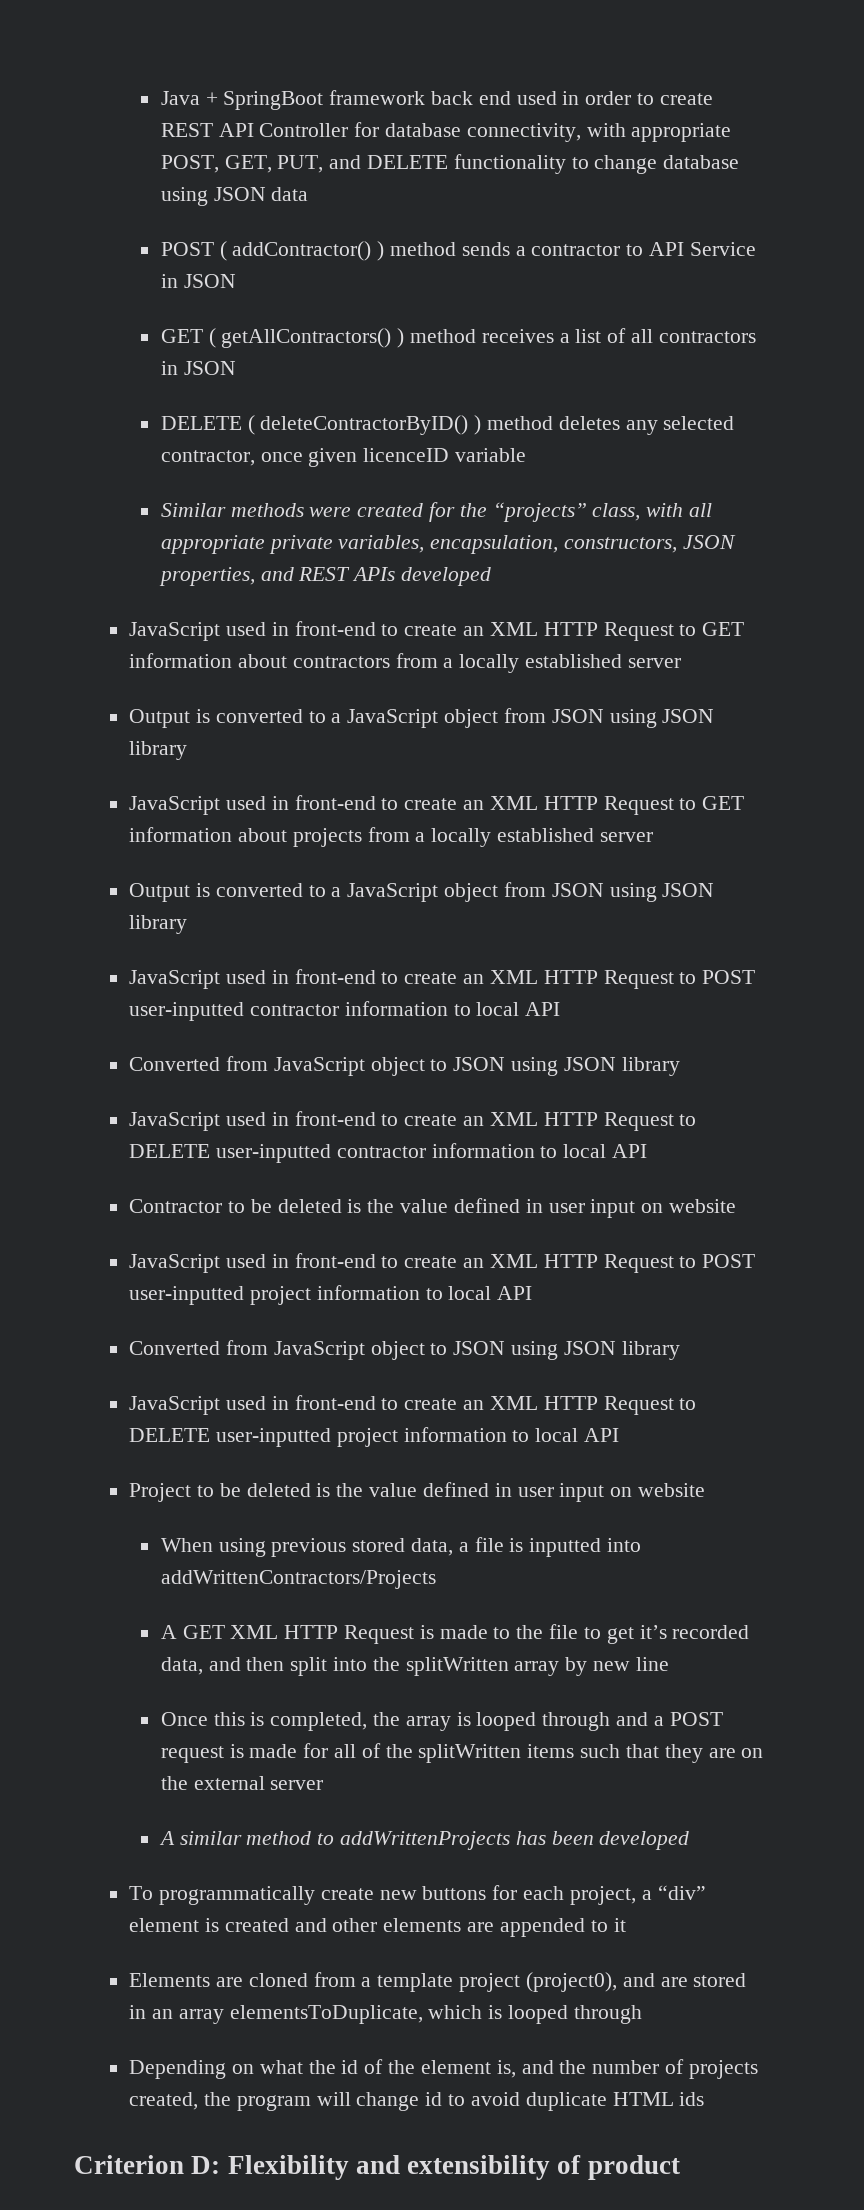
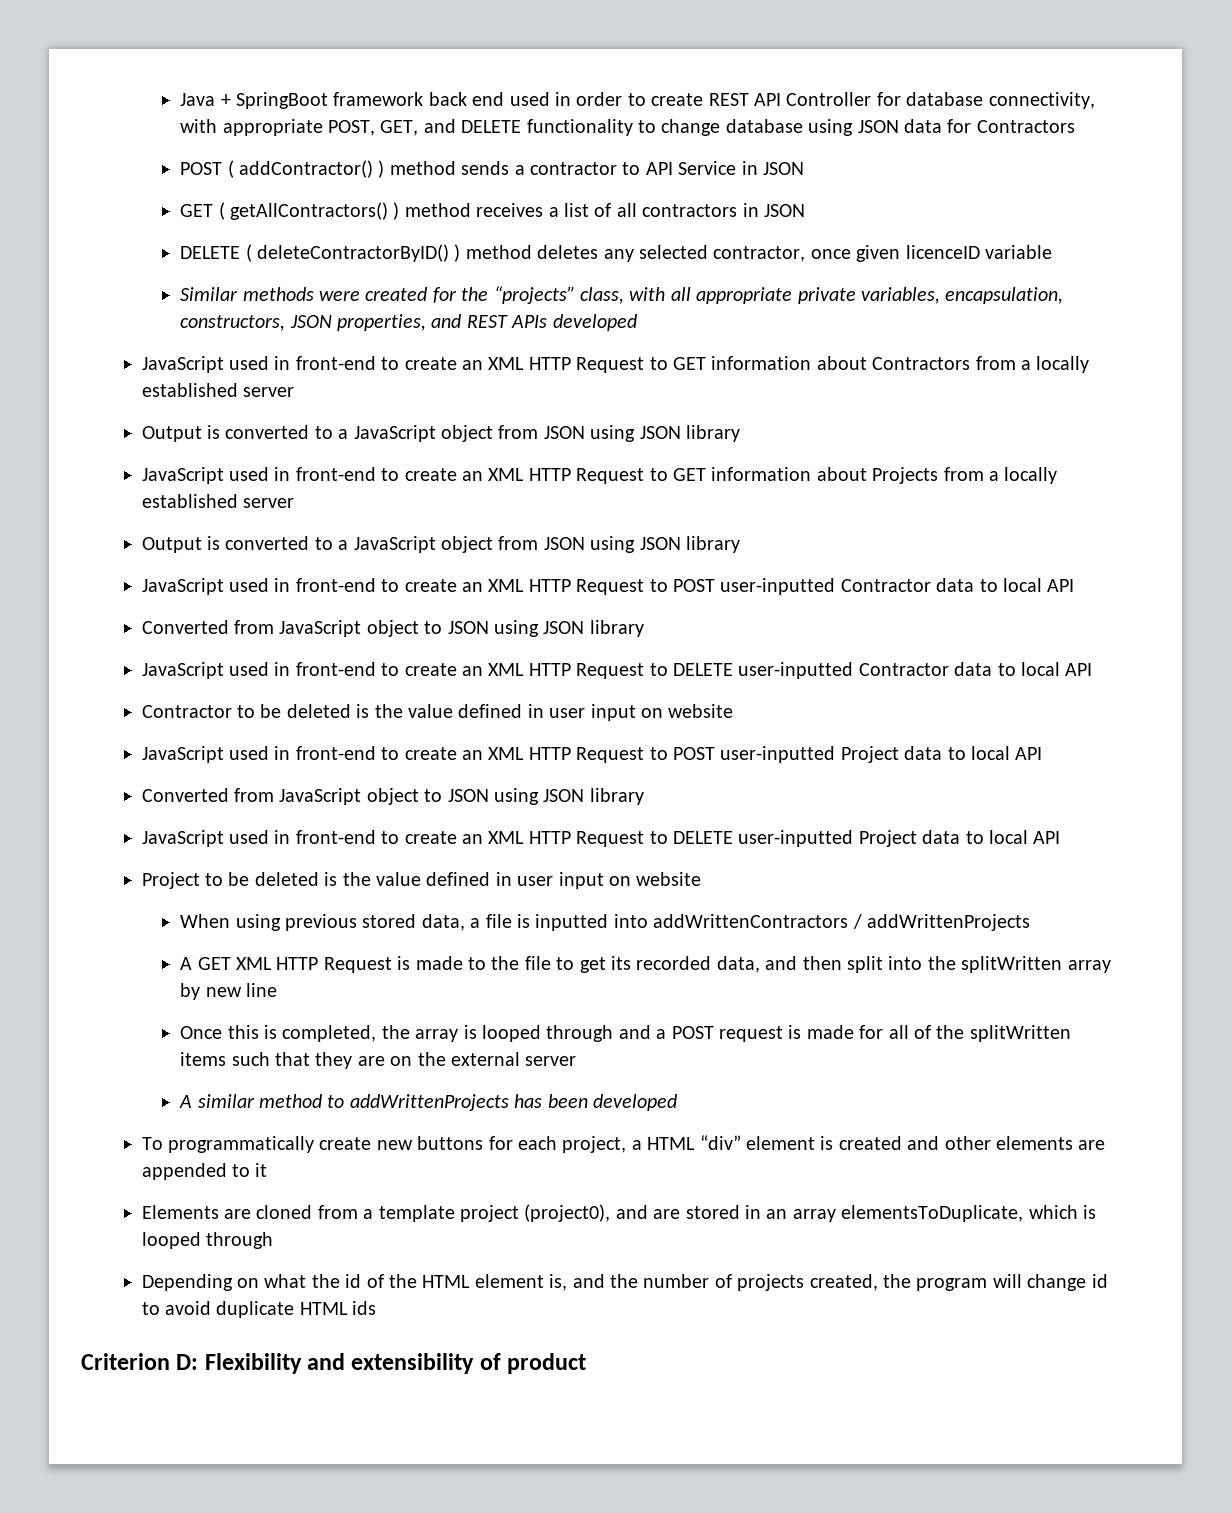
- Java + SpringBoot framework back end used in order to create REST API Controller for database connectivity, with appropriate POST, GET, PUT, and DELETE functionality to change database using JSON data
+ Java + SpringBoot framework back end used in order to create REST API Controller for database connectivity, with appropriate POST, GET, and DELETE functionality to change database using JSON data for Contractors
- JavaScript used in front-end to create an XML HTTP Request to GET information about contractors from a locally established server
+ JavaScript used in front-end to create an XML HTTP Request to GET information about Contractors from a locally established server
- JavaScript used in front-end to create an XML HTTP Request to GET information about projects from a locally established server
+ JavaScript used in front-end to create an XML HTTP Request to GET information about Projects from a locally established server
- JavaScript used in front-end to create an XML HTTP Request to POST user-inputted contractor information to local API
+ JavaScript used in front-end to create an XML HTTP Request to POST user-inputted Contractor data to local API
- JavaScript used in front-end to create an XML HTTP Request to DELETE user-inputted contractor information to local API
+ JavaScript used in front-end to create an XML HTTP Request to DELETE user-inputted Contractor data to local API
- JavaScript used in front-end to create an XML HTTP Request to POST user-inputted project information to local API
+ JavaScript used in front-end to create an XML HTTP Request to POST user-inputted Project data to local API
- JavaScript used in front-end to create an XML HTTP Request to DELETE user-inputted project information to local API
+ JavaScript used in front-end to create an XML HTTP Request to DELETE user-inputted Project data to local API
- When using previous stored data, a file is inputted into addWrittenContractors/Projects
+ When using previous stored data, a file is inputted into addWrittenContractors / addWrittenProjects
- A GET XML HTTP Request is made to the file to get it’s recorded data, and then split into the splitWritten array by new line
+ A GET XML HTTP Request is made to the file to get its recorded data, and then split into the splitWritten array by new line
- To programmatically create new buttons for each project, a “div” element is created and other elements are appended to it
+ To programmatically create new buttons for each project, a HTML “div” element is created and other elements are appended to it
- Depending on what the id of the element is, and the number of projects created, the program will change id to avoid duplicate HTML ids
+ Depending on what the id of the HTML element is, and the number of projects created, the program will change id to avoid duplicate HTML ids

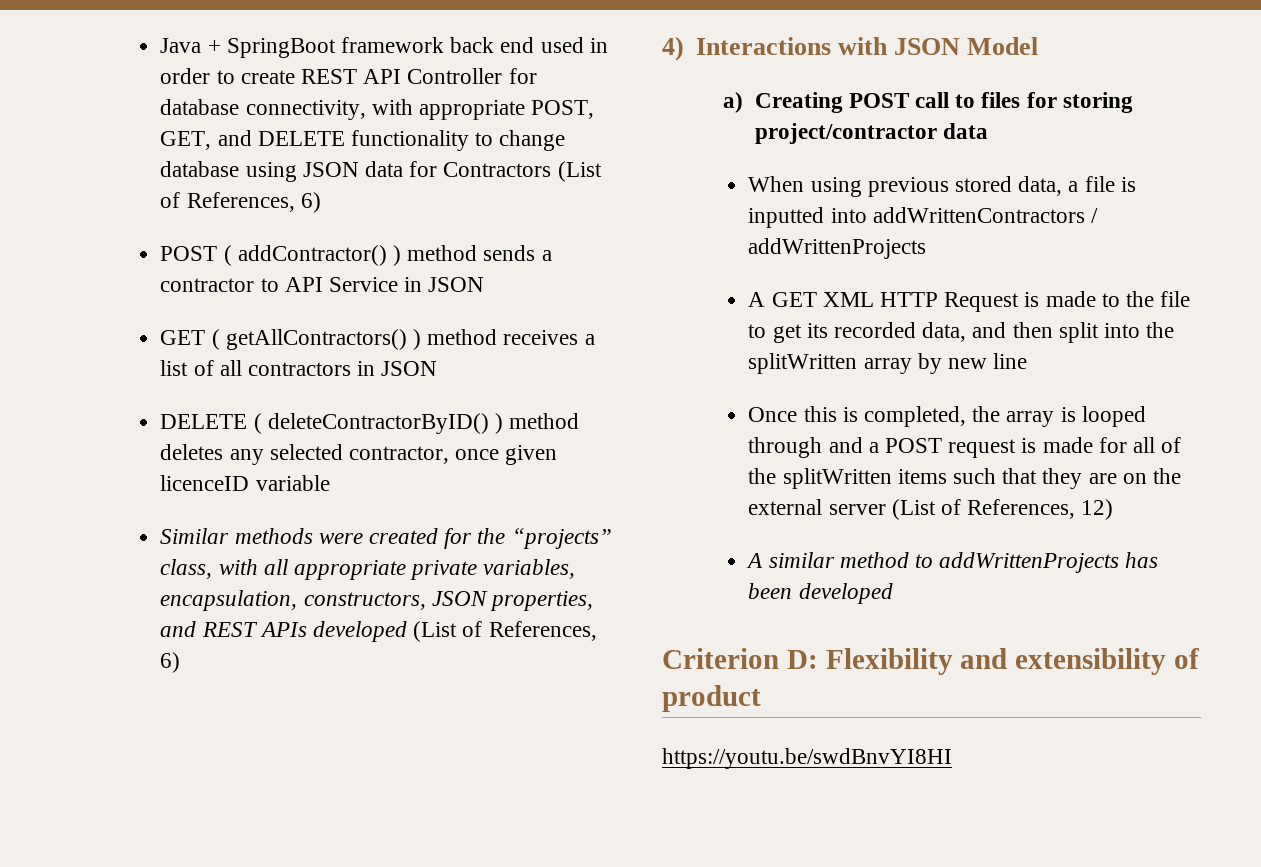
- Java + SpringBoot framework back end used in order to create REST API Controller for database connectivity, with appropriate POST, GET, and DELETE functionality to change database using JSON data for Contractors
+ Java + SpringBoot framework back end used in order to create REST API Controller for database connectivity, with appropriate POST, GET, and DELETE functionality to change database using JSON data for Contractors (List of References, 6)
- Similar methods were created for the “projects” class, with all appropriate private variables, encapsulation, constructors, JSON properties, and REST APIs developed
- JavaScript used in front-end to create an XML HTTP Request to GET information about Contractors from a locally established server
- Output is converted to a JavaScript object from JSON using JSON library
- JavaScript used in front-end to create an XML HTTP Request to GET information about Projects from a locally established server
- Output is converted to a JavaScript object from JSON using JSON library
- JavaScript used in front-end to create an XML HTTP Request to POST user-inputted Contractor data to local API
- Converted from JavaScript object to JSON using JSON library
- JavaScript used in front-end to create an XML HTTP Request to DELETE user-inputted Contractor data to local API
- Contractor to be deleted is the value defined in user input on website
- JavaScript used in front-end to create an XML HTTP Request to POST user-inputted Project data to local API
- Converted from JavaScript object to JSON using JSON library
- JavaScript used in front-end to create an XML HTTP Request to DELETE user-inputted Project data to local API
- Project to be deleted is the value defined in user input on website
+ Similar methods were created for the “projects” class, with all appropriate private variables, encapsulation, constructors, JSON properties, and REST APIs developed (List of References, 6)
+ 4) Interactions with JSON Model
+ a) Creating POST call to files for storing project/contractor data
- Once this is completed, the array is looped through and a POST request is made for all of the splitWritten items such that they are on the external server
+ Once this is completed, the array is looped through and a POST request is made for all of the splitWritten items such that they are on the external server (List of References, 12)
- To programmatically create new buttons for each project, a HTML “div” element is created and other elements are appended to it
- Elements are cloned from a template project (project0), and are stored in an array elementsToDuplicate, which is looped through
- Depending on what the id of the HTML element is, and the number of projects created, the program will change id to avoid duplicate HTML ids
+ https://youtu.be/swdBnvYI8HI

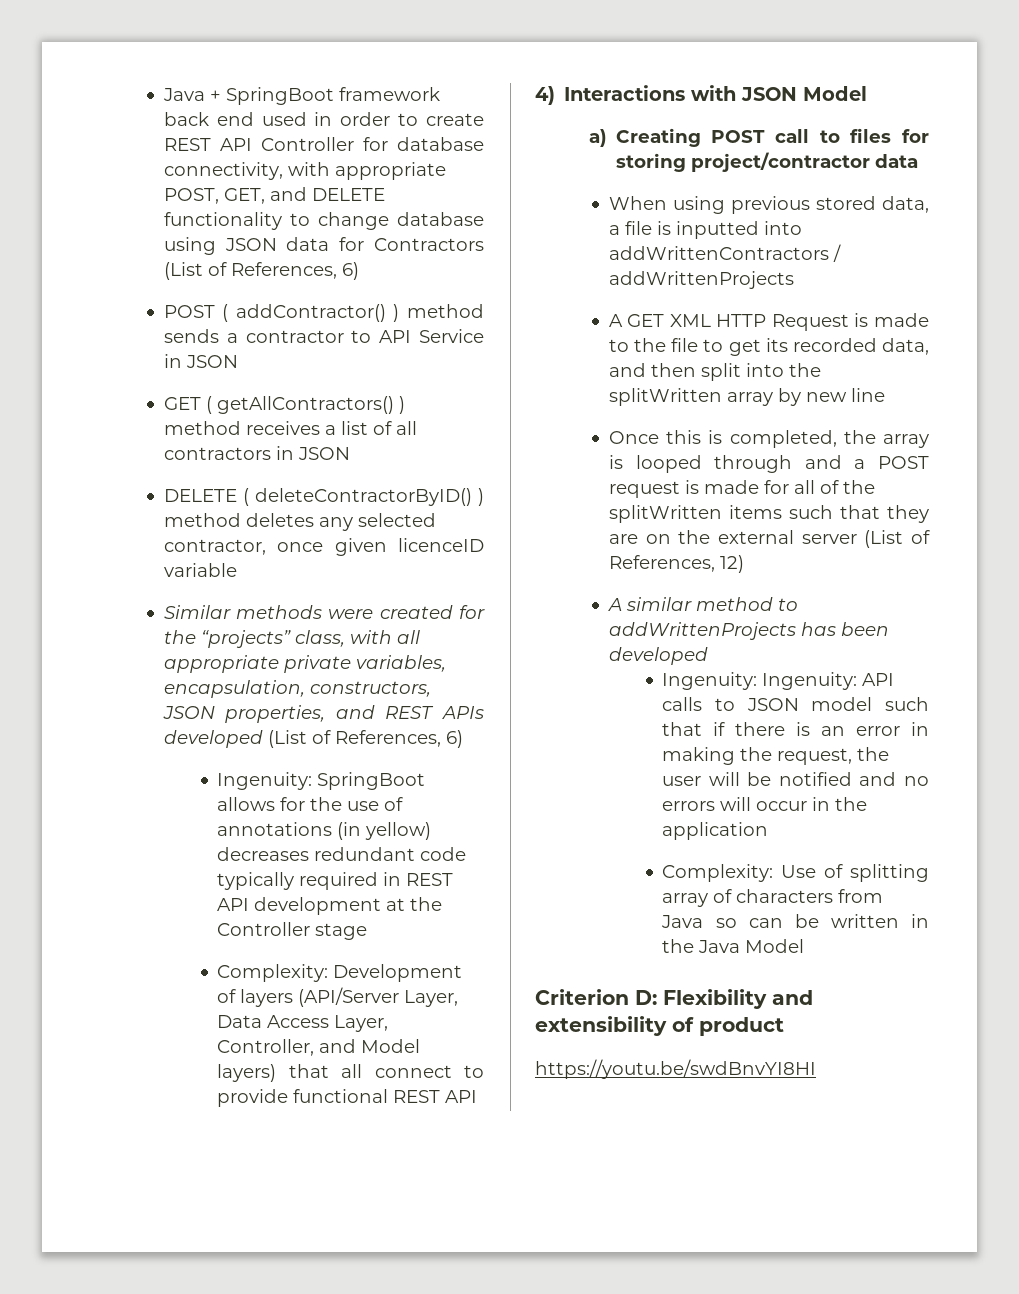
+ Ingenuity: SpringBoot allows for the use of annotations (in yellow) decreases redundant code typically required in REST API development at the Controller stage
+ Complexity: Development of layers (API/Server Layer, Data Access Layer, Controller, and Model layers) that all connect to provide functional REST API
+ Ingenuity: Ingenuity: API calls to JSON model such that if there is an error in making the request, the user will be notified and no errors will occur in the application
+ Complexity: Use of splitting array of characters from Java so can be written in the Java Model

